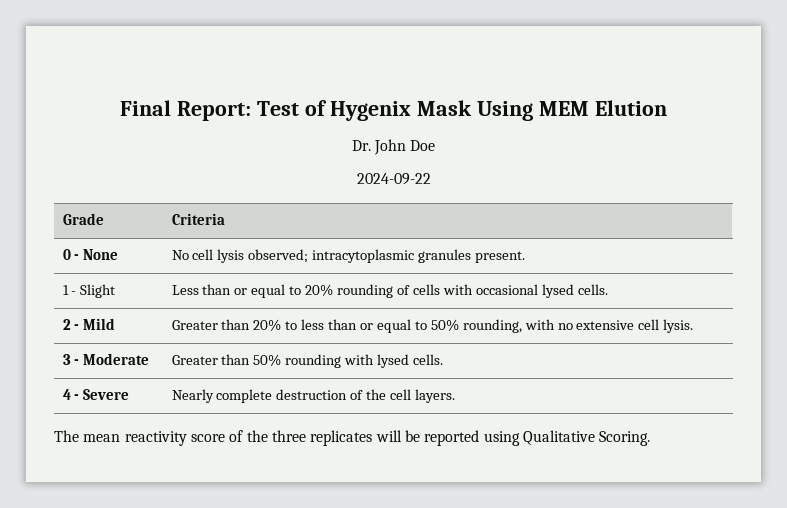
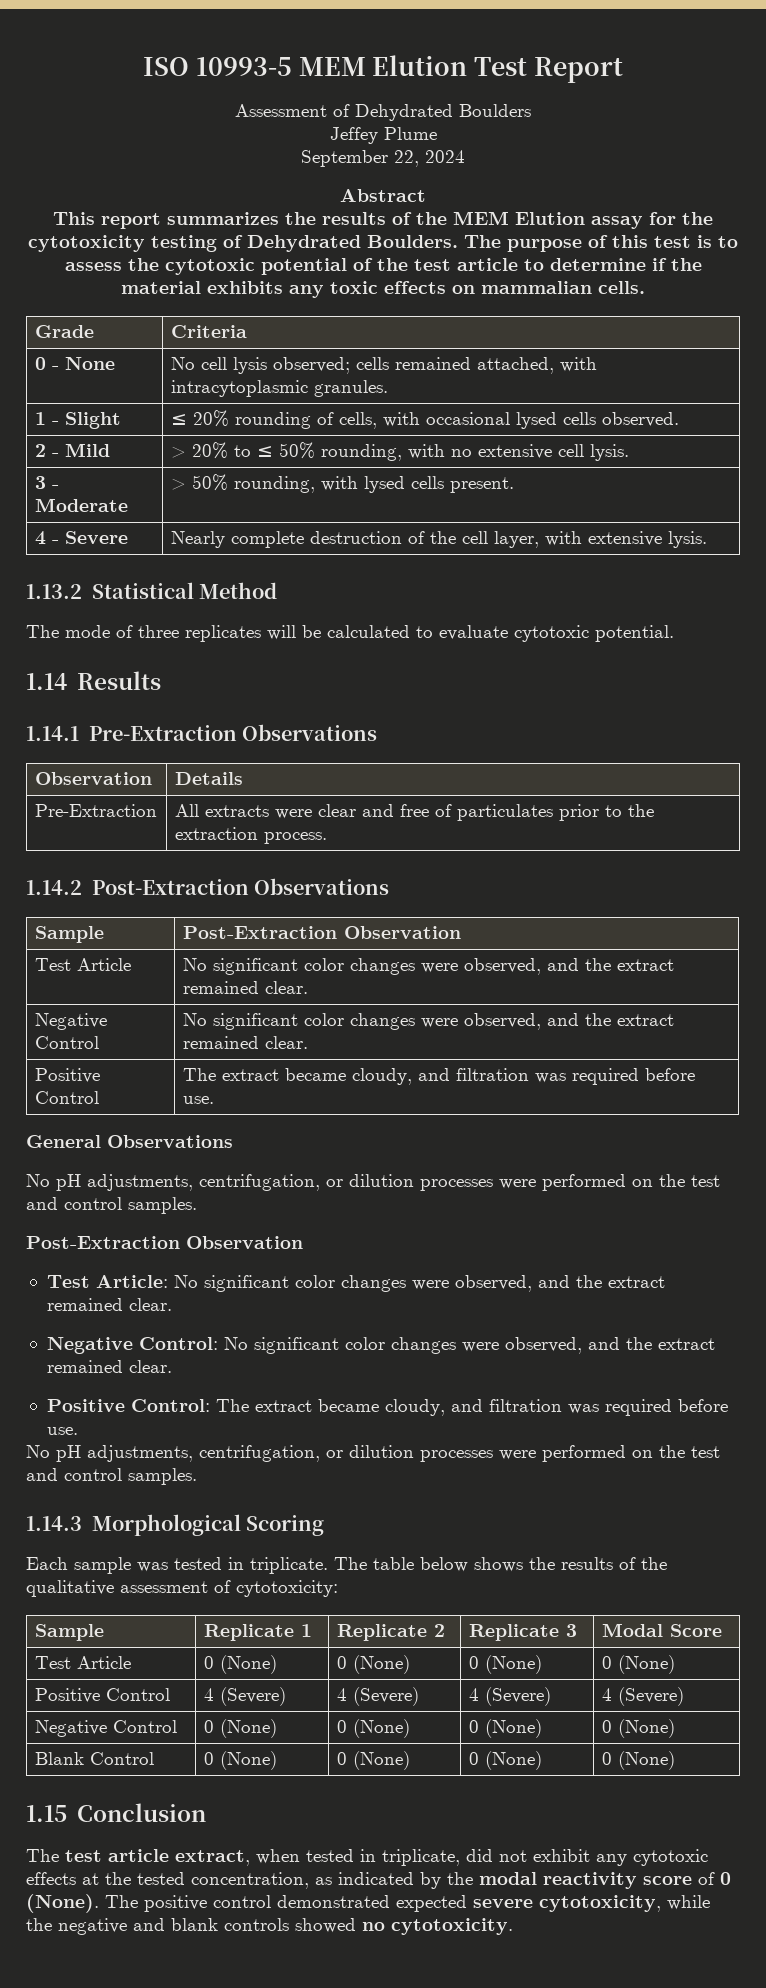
- Final Report: Test of Hygenix Mask Using MEM Elution
- Dr. John Doe
- 2024-09-22
+ ISO 10993-5 MEM Elution Test Report
+ Assessment of Dehydrated Boulders
+ Jeffey Plume
+ September 22, 2024
+ Abstract
+ This report summarizes the results of the MEM Elution assay for the cytotoxicity testing of Dehydrated Boulders. The purpose of this test is to assess the cytotoxic potential of the test article to determine if the material exhibits any toxic effects on mammalian cells.
- 0 - None | No cell lysis observed; intracytoplasmic granules present.
- 1 - Slight | Less than or equal to 20% rounding of cells with occasional lysed cells.
+ 0 - None | No cell lysis observed; cells remained attached, with intracytoplasmic granules.
+ 1 - Slight | ≤ 20% rounding of cells, with occasional lysed cells observed.
- 2 - Mild | Greater than 20% to less than or equal to 50% rounding, with no extensive cell lysis.
+ 2 - Mild | > 20% to ≤ 50% rounding, with no extensive cell lysis.
- 3 - Moderate | Greater than 50% rounding with lysed cells.
+ 3 - Moderate | > 50% rounding, with lysed cells present.
- 4 - Severe | Nearly complete destruction of the cell layers.
- The mean reactivity score of the three replicates will be reported using Qualitative Scoring.
+ 4 - Severe | Nearly complete destruction of the cell layer, with extensive lysis.
+ 1.13.2 Statistical Method
+ The mode of three replicates will be calculated to evaluate cytotoxic potential.
+ 1.14 Results
+ 1.14.1 Pre-Extraction Observations
+ Observation | Details
+ Pre-Extraction | All extracts were clear and free of particulates prior to the extraction process.
+ 1.14.2 Post-Extraction Observations
+ Sample | Post-Extraction Observation
+ Test Article | No significant color changes were observed, and the extract remained clear.
+ Negative Control | No significant color changes were observed, and the extract remained clear.
+ Positive Control | The extract became cloudy, and filtration was required before use.
+ General Observations
+ No pH adjustments, centrifugation, or dilution processes were performed on the test and control samples.
+ Post-Extraction Observation
+ Test Article: No significant color changes were observed, and the extract remained clear.
+ Negative Control: No significant color changes were observed, and the extract remained clear.
+ Positive Control: The extract became cloudy, and filtration was required before use.
+ No pH adjustments, centrifugation, or dilution processes were performed on the test and control samples.
+ 1.14.3 Morphological Scoring
+ Each sample was tested in triplicate. The table below shows the results of the qualitative assessment of cytotoxicity:
+ Sample | Replicate 1 | Replicate 2 | Replicate 3 | Modal Score
+ Test Article | 0 (None) | 0 (None) | 0 (None) | 0 (None)
+ Positive Control | 4 (Severe) | 4 (Severe) | 4 (Severe) | 4 (Severe)
+ Negative Control | 0 (None) | 0 (None) | 0 (None) | 0 (None)
+ Blank Control | 0 (None) | 0 (None) | 0 (None) | 0 (None)
+ 1.15 Conclusion
+ The test article extract, when tested in triplicate, did not exhibit any cytotoxic effects at the tested concentration, as indicated by the modal reactivity score of 0 (None). The positive control demonstrated expected severe cytotoxicity, while the negative and blank controls showed no cytotoxicity.

